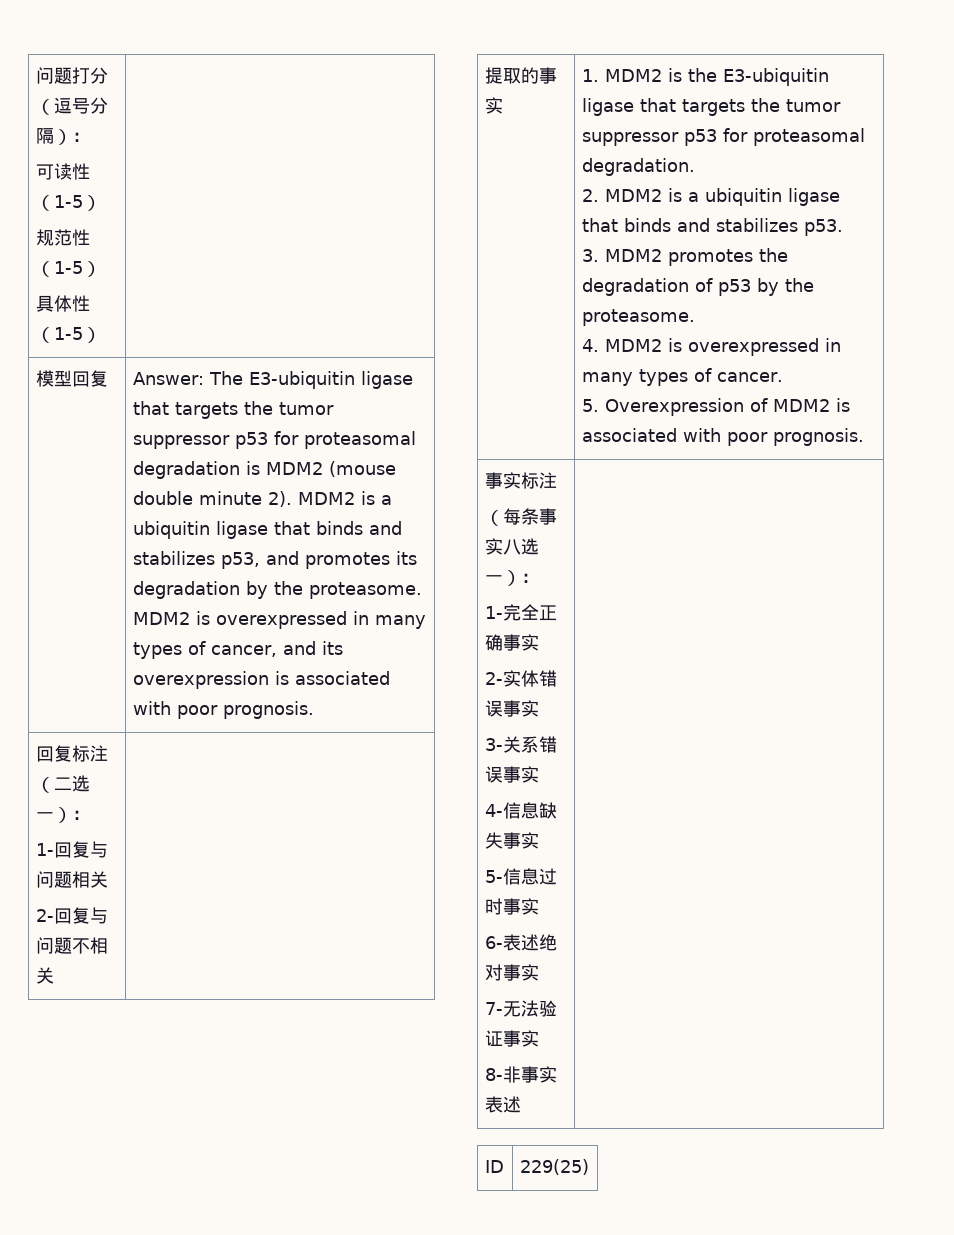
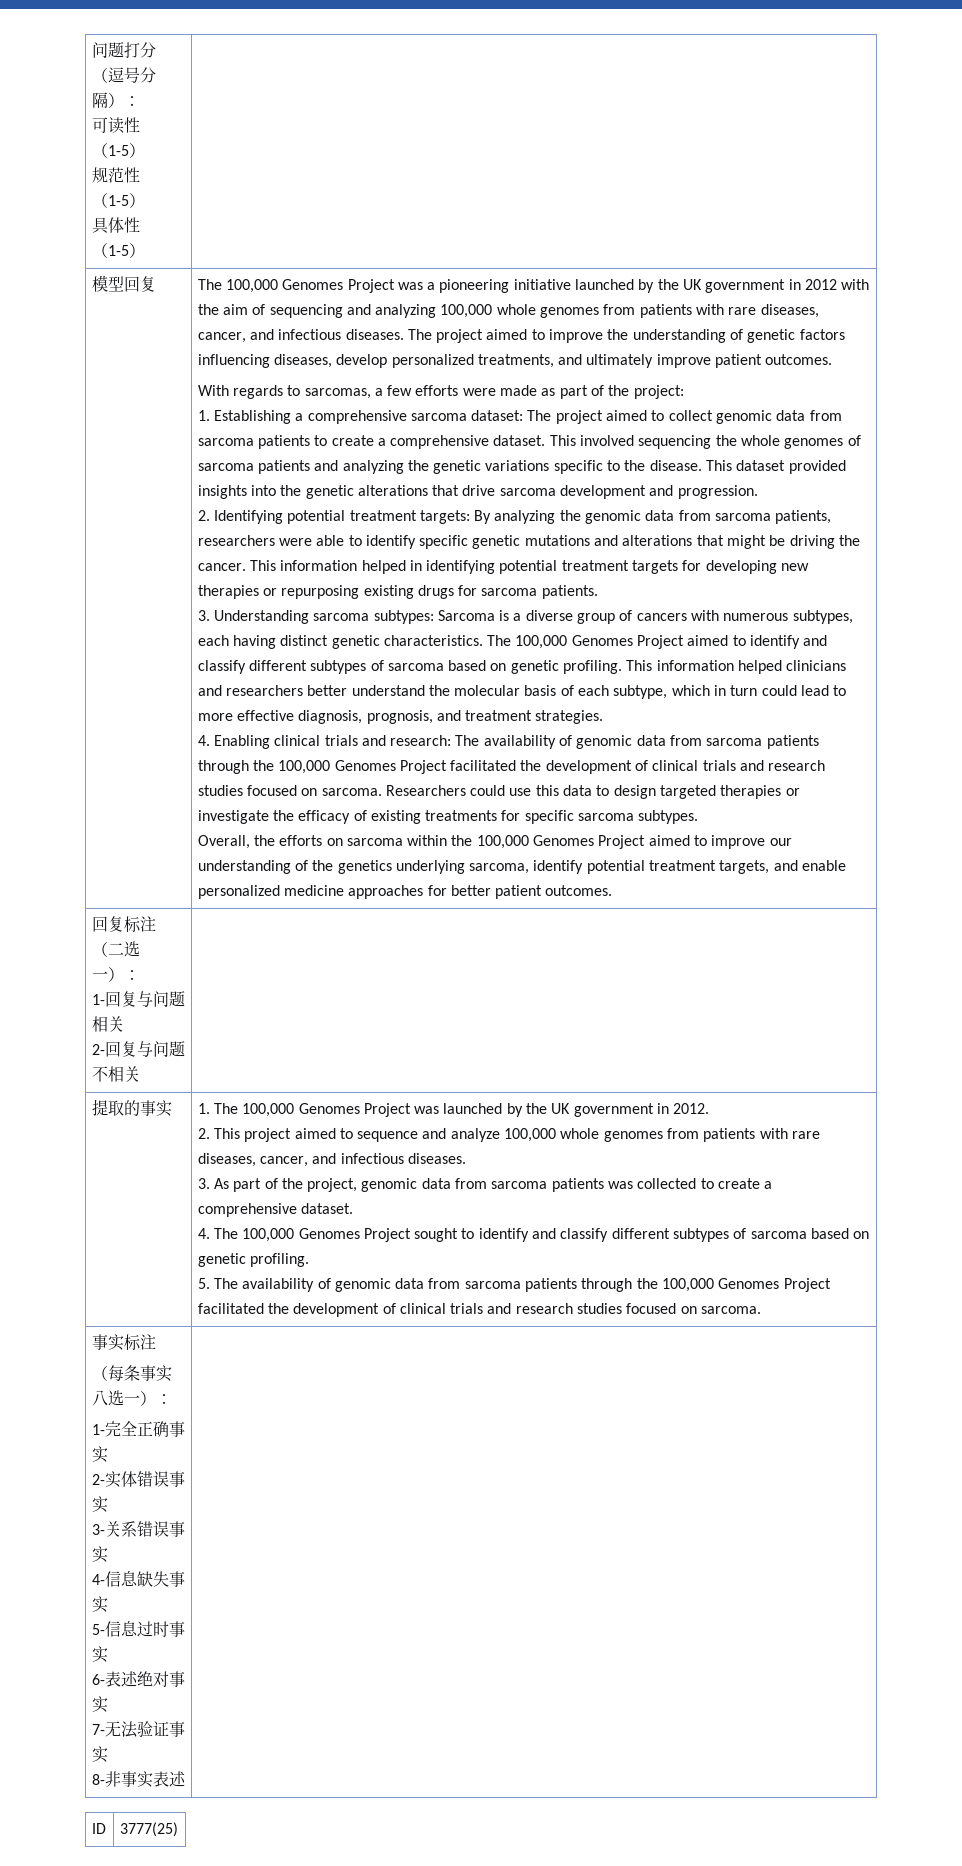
- Answer: The E3-ubiquitin ligase that targets the tumor suppressor p53 for proteasomal degradation is MDM2 (mouse double minute 2). MDM2 is a ubiquitin ligase that binds and stabilizes p53, and promotes its degradation by the proteasome. MDM2 is overexpressed in many types of cancer, and its overexpression is associated with poor prognosis.
+ The 100,000 Genomes Project was a pioneering initiative launched by the UK government in 2012 with the aim of sequencing and analyzing 100,000 whole genomes from patients with rare diseases, cancer, and infectious diseases. The project aimed to improve the understanding of genetic factors influencing diseases, develop personalized treatments, and ultimately improve patient outcomes.
+ With regards to sarcomas, a few efforts were made as part of the project:
+ 1. Establishing a comprehensive sarcoma dataset: The project aimed to collect genomic data from sarcoma patients to create a comprehensive dataset. This involved sequencing the whole genomes of sarcoma patients and analyzing the genetic variations specific to the disease. This dataset provided insights into the genetic alterations that drive sarcoma development and progression.
+ 2. Identifying potential treatment targets: By analyzing the genomic data from sarcoma patients, researchers were able to identify specific genetic mutations and alterations that might be driving the cancer. This information helped in identifying potential treatment targets for developing new therapies or repurposing existing drugs for sarcoma patients.
+ 3. Understanding sarcoma subtypes: Sarcoma is a diverse group of cancers with numerous subtypes, each having distinct genetic characteristics. The 100,000 Genomes Project aimed to identify and classify different subtypes of sarcoma based on genetic profiling. This information helped clinicians and researchers better understand the molecular basis of each subtype, which in turn could lead to more effective diagnosis, prognosis, and treatment strategies.
+ 4. Enabling clinical trials and research: The availability of genomic data from sarcoma patients through the 100,000 Genomes Project facilitated the development of clinical trials and research studies focused on sarcoma. Researchers could use this data to design targeted therapies or investigate the efficacy of existing treatments for specific sarcoma subtypes.
+ Overall, the efforts on sarcoma within the 100,000 Genomes Project aimed to improve our understanding of the genetics underlying sarcoma, identify potential treatment targets, and enable personalized medicine approaches for better patient outcomes.
- 1. MDM2 is the E3-ubiquitin ligase that targets the tumor suppressor p53 for proteasomal degradation.
- 2. MDM2 is a ubiquitin ligase that binds and stabilizes p53.
- 3. MDM2 promotes the degradation of p53 by the proteasome.
- 4. MDM2 is overexpressed in many types of cancer.
- 5. Overexpression of MDM2 is associated with poor prognosis.
+ 1. The 100,000 Genomes Project was launched by the UK government in 2012.
+ 2. This project aimed to sequence and analyze 100,000 whole genomes from patients with rare diseases, cancer, and infectious diseases.
+ 3. As part of the project, genomic data from sarcoma patients was collected to create a comprehensive dataset.
+ 4. The 100,000 Genomes Project sought to identify and classify different subtypes of sarcoma based on genetic profiling.
+ 5. The availability of genomic data from sarcoma patients through the 100,000 Genomes Project facilitated the development of clinical trials and research studies focused on sarcoma.
- ID | 229(25)
+ ID | 3777(25)

